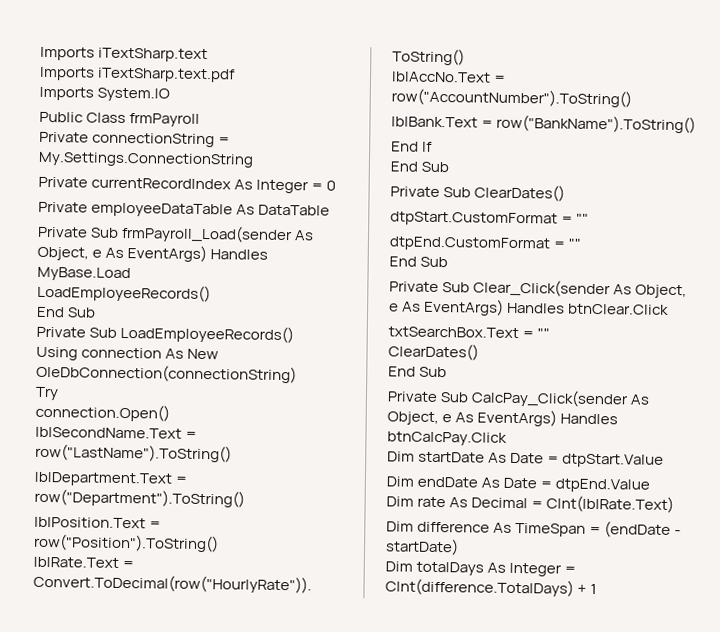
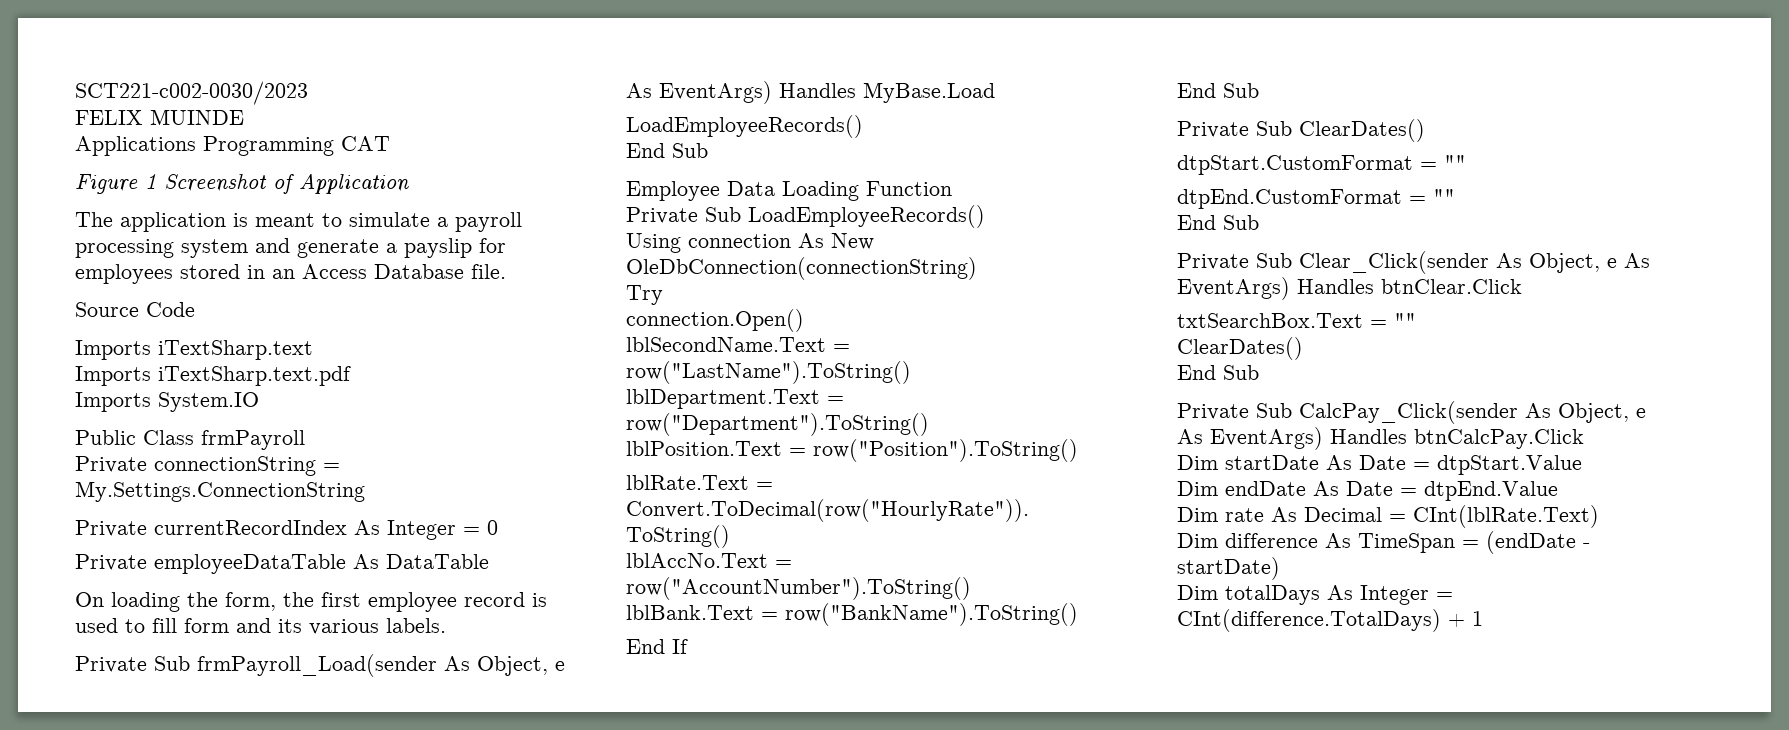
+ SCT221-c002-0030/2023
+ FELIX MUINDE
+ Applications Programming CAT
+ Figure 1 Screenshot of Application
+ The application is meant to simulate a payroll processing system and generate a payslip for employees stored in an Access Database file.
+ Source Code
+ On loading the form, the first employee record is used to fill form and its various labels.
+ Employee Data Loading Function

